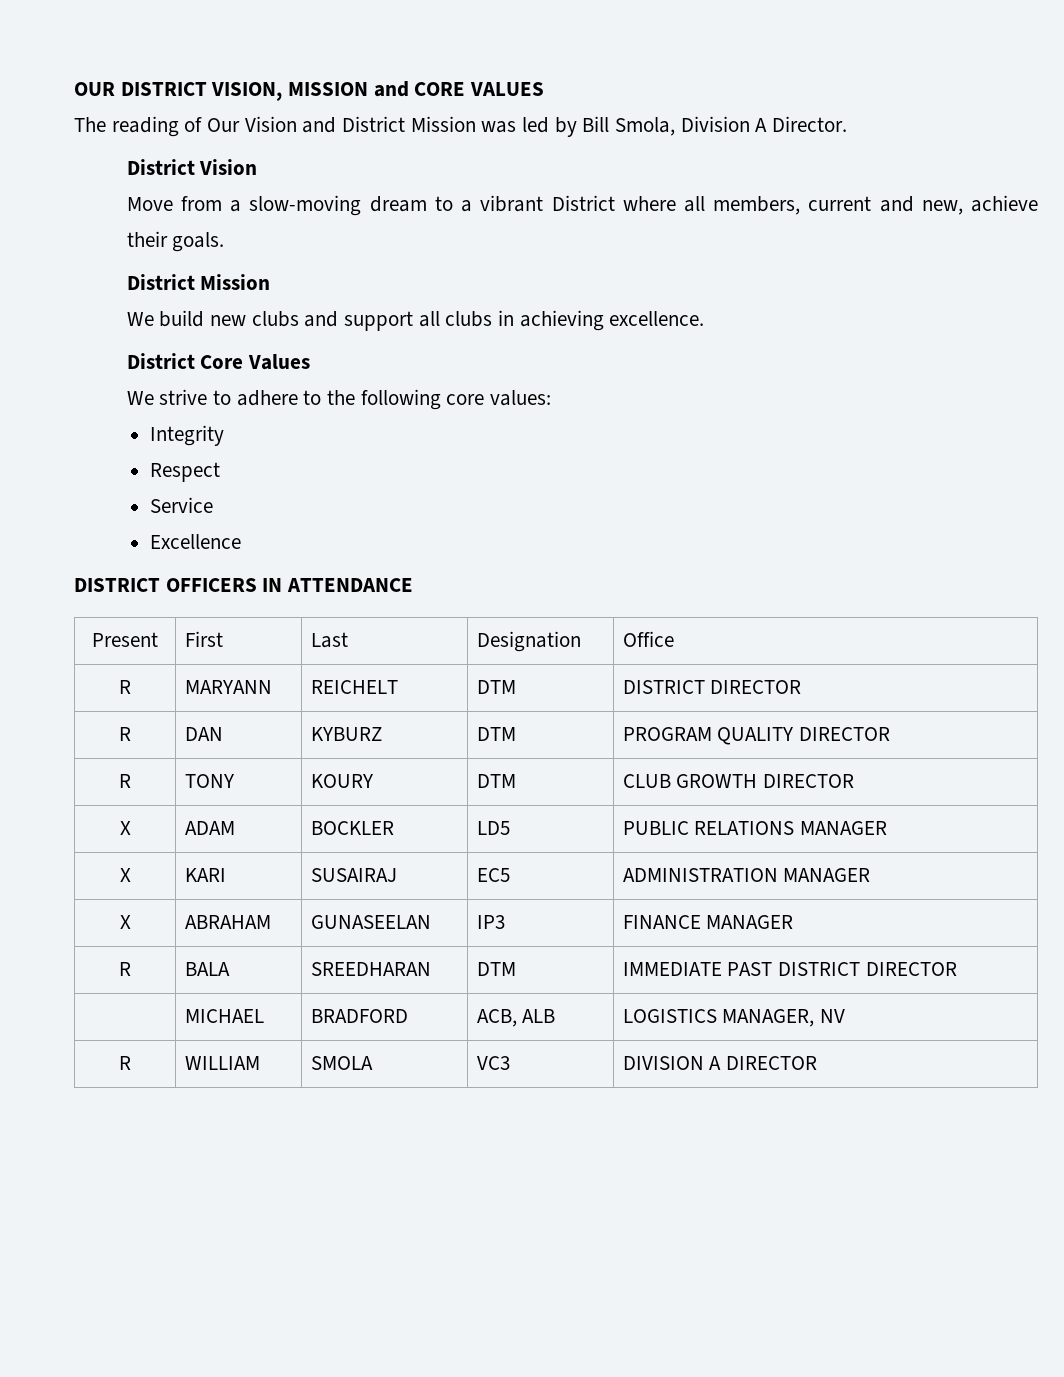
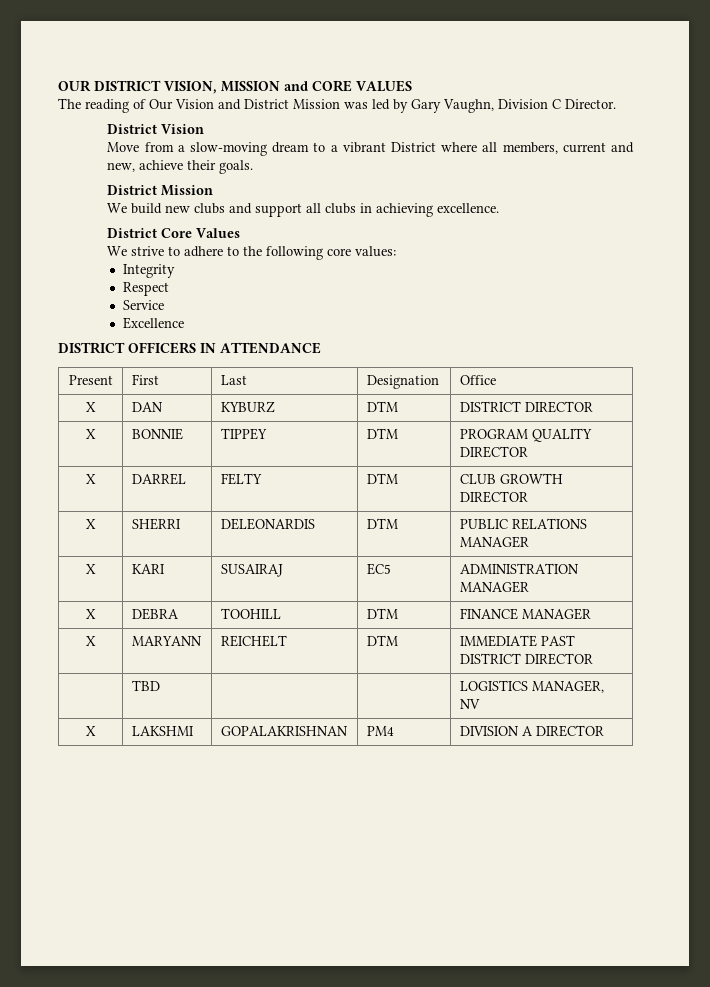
- The reading of Our Vision and District Mission was led by Bill Smola, Division A Director.
+ The reading of Our Vision and District Mission was led by Gary Vaughn, Division C Director.
- R | MARYANN | REICHELT | DTM | DISTRICT DIRECTOR
- R | DAN | KYBURZ | DTM | PROGRAM QUALITY DIRECTOR
+ X | DAN | KYBURZ | DTM | DISTRICT DIRECTOR
+ X | BONNIE | TIPPEY | DTM | PROGRAM QUALITY DIRECTOR
- R | TONY | KOURY | DTM | CLUB GROWTH DIRECTOR
+ X | DARREL | FELTY | DTM | CLUB GROWTH DIRECTOR
- X | ADAM | BOCKLER | LD5 | PUBLIC RELATIONS MANAGER
+ X | SHERRI | DELEONARDIS | DTM | PUBLIC RELATIONS MANAGER
- X | ABRAHAM | GUNASEELAN | IP3 | FINANCE MANAGER
+ X | DEBRA | TOOHILL | DTM | FINANCE MANAGER
- R | BALA | SREEDHARAN | DTM | IMMEDIATE PAST DISTRICT DIRECTOR
+ X | MARYANN | REICHELT | DTM | IMMEDIATE PAST DISTRICT DIRECTOR
- | MICHAEL | BRADFORD | ACB, ALB | LOGISTICS MANAGER, NV
+ | TBD | | | LOGISTICS MANAGER, NV
- R | WILLIAM | SMOLA | VC3 | DIVISION A DIRECTOR
+ X | LAKSHMI | GOPALAKRISHNAN | PM4 | DIVISION A DIRECTOR

